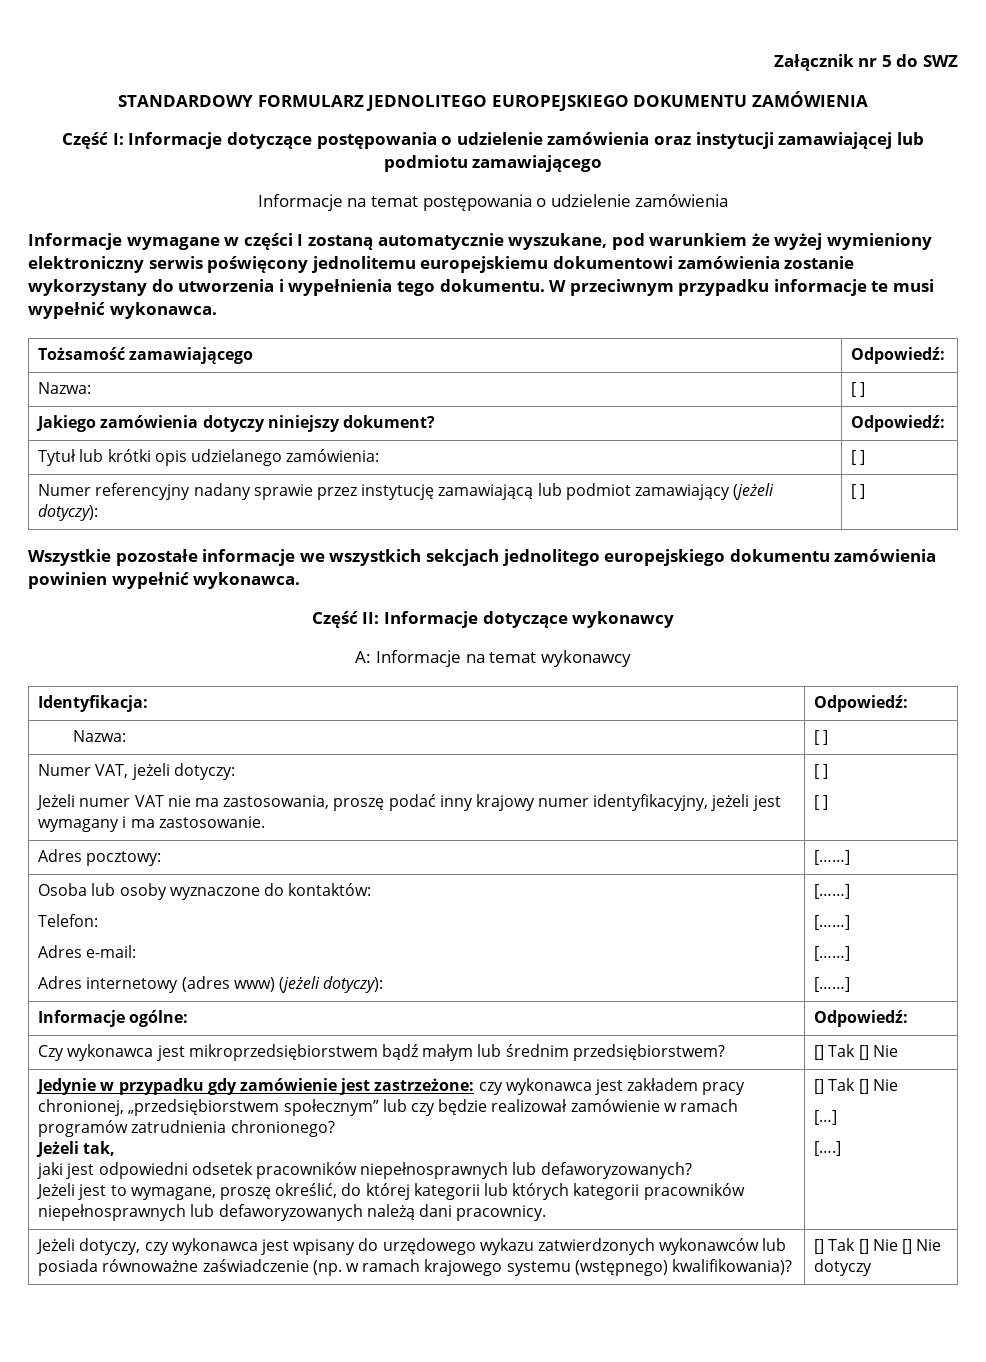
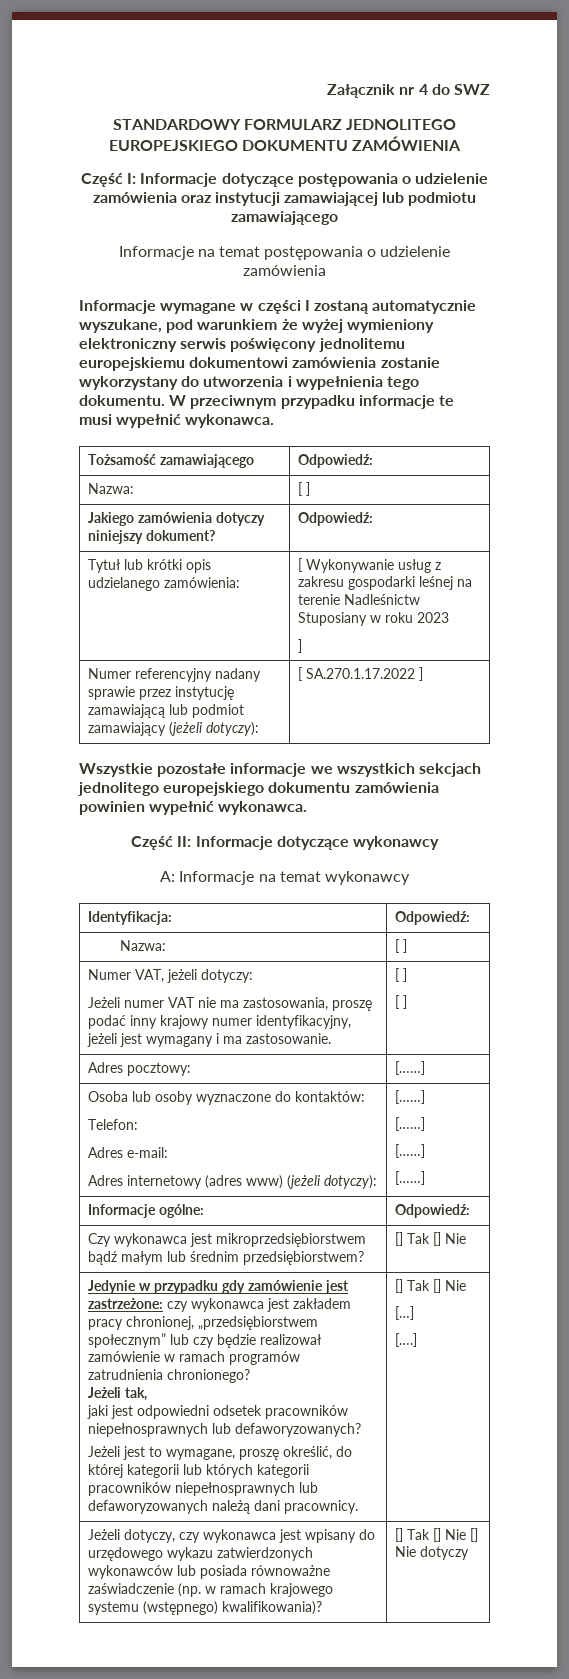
- Załącznik nr 5 do SWZ
+ Załącznik nr 4 do SWZ
- Tytuł lub krótki opis udzielanego zamówienia: | [ ]
+ Tytuł lub krótki opis udzielanego zamówienia: | [ Wykonywanie usług z zakresu gospodarki leśnej na terenie Nadleśnictw Stuposiany w roku 2023
+ ]
- Numer referencyjny nadany sprawie przez instytucję zamawiającą lub podmiot zamawiający (jeżeli dotyczy): | [ ]
+ Numer referencyjny nadany sprawie przez instytucję zamawiającą lub podmiot zamawiający (jeżeli dotyczy): | [ SA.270.1.17.2022 ]

